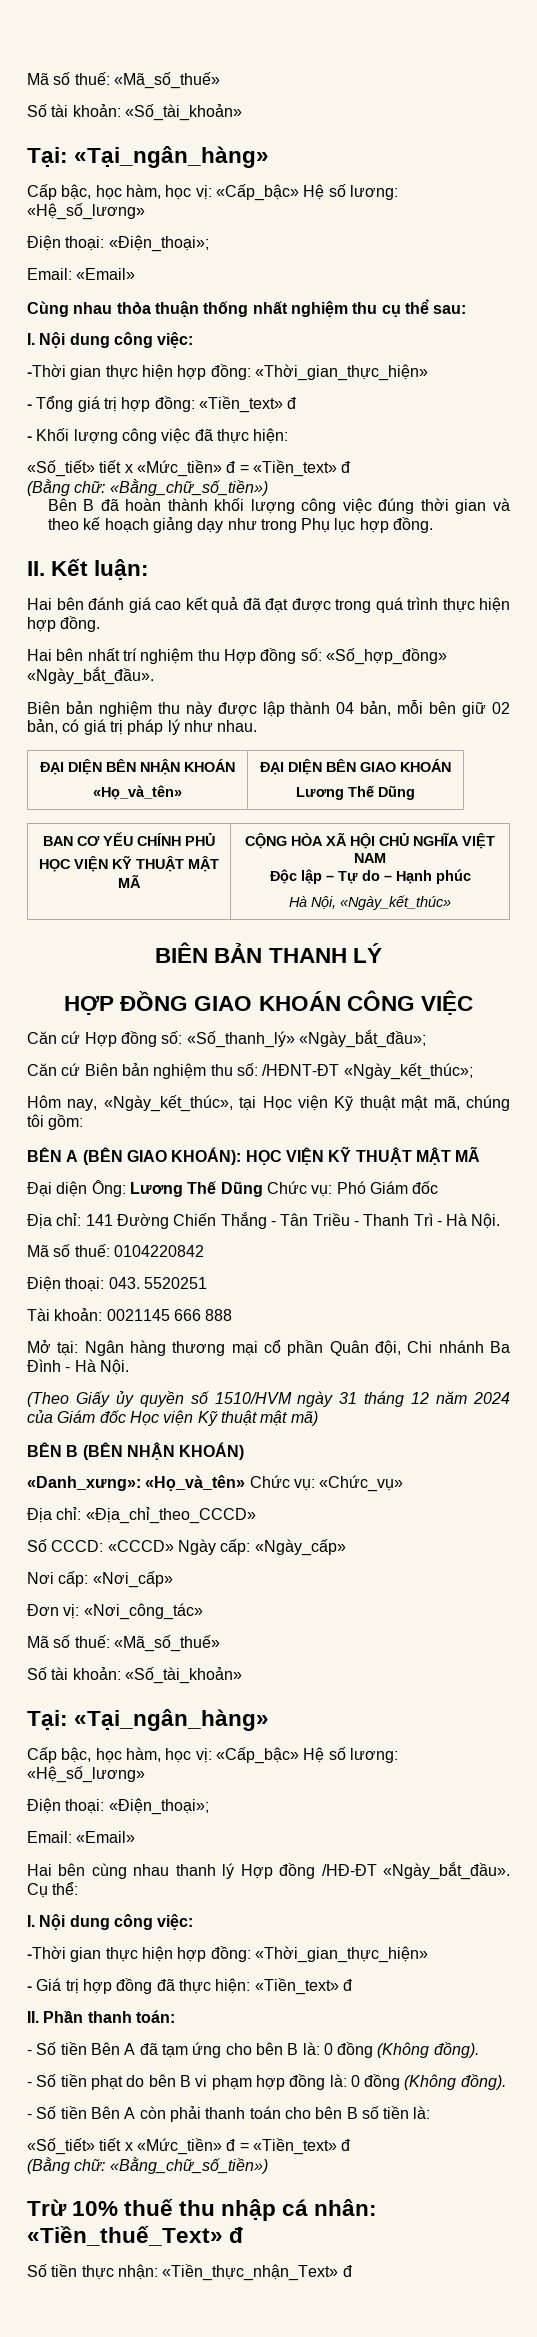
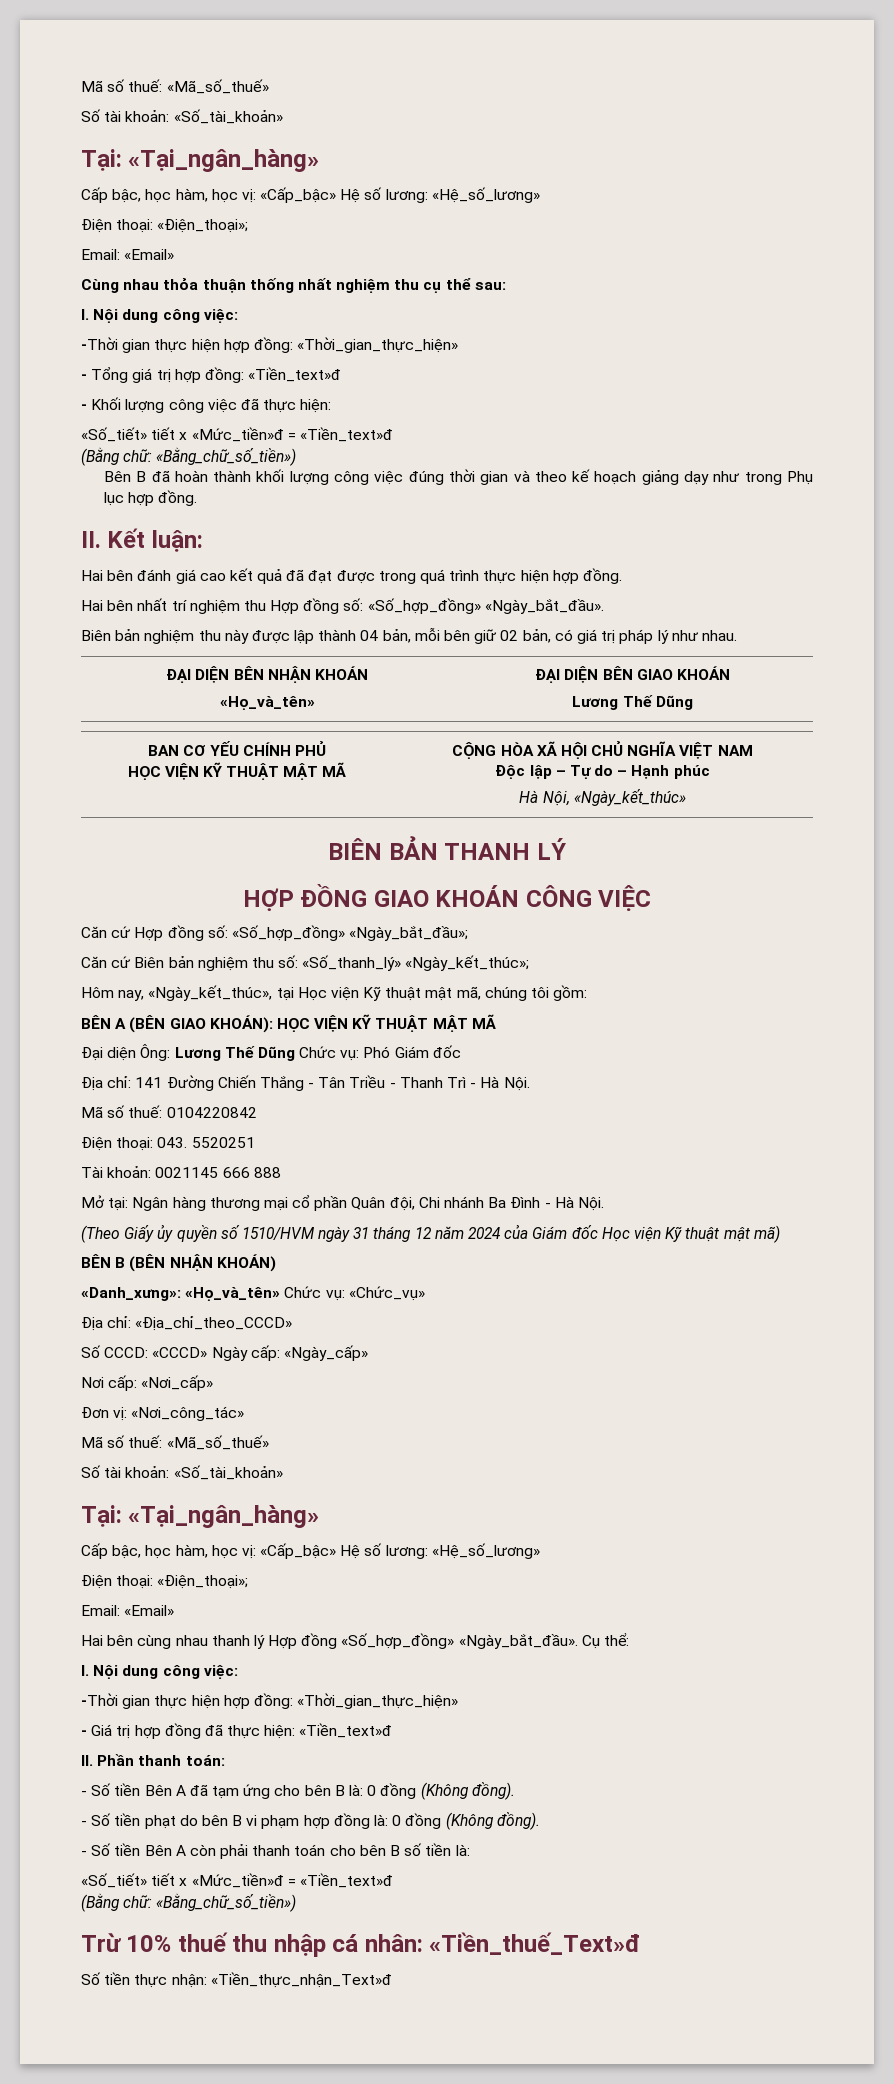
- - Tổng giá trị hợp đồng: «Tiền_text» đ
+ - Tổng giá trị hợp đồng: «Tiền_text»đ
  - Khối lượng công việc đã thực hiện:
- «Số_tiết» tiết x «Mức_tiền» đ = «Tiền_text» đ
+ «Số_tiết» tiết x «Mức_tiền»đ = «Tiền_text»đ
- Căn cứ Hợp đồng số: «Số_thanh_lý» «Ngày_bắt_đầu»;
+ Căn cứ Hợp đồng số: «Số_hợp_đồng» «Ngày_bắt_đầu»;
- Căn cứ Biên bản nghiệm thu số: /HĐNT-ĐT «Ngày_kết_thúc»;
+ Căn cứ Biên bản nghiệm thu số: «Số_thanh_lý» «Ngày_kết_thúc»;
- Hai bên cùng nhau thanh lý Hợp đồng /HĐ-ĐT «Ngày_bắt_đầu».
+ Hai bên cùng nhau thanh lý Hợp đồng «Số_hợp_đồng» «Ngày_bắt_đầu».
- - Giá trị hợp đồng đã thực hiện: «Tiền_text» đ
+ - Giá trị hợp đồng đã thực hiện: «Tiền_text»đ
  - Số tiền Bên A còn phải thanh toán cho bên B số tiền là:
- «Số_tiết» tiết x «Mức_tiền» đ = «Tiền_text» đ
+ «Số_tiết» tiết x «Mức_tiền»đ = «Tiền_text»đ
- Trừ 10% thuế thu nhập cá nhân: «Tiền_thuế_Text» đ
+ Trừ 10% thuế thu nhập cá nhân: «Tiền_thuế_Text»đ
- Số tiền thực nhận: «Tiền_thực_nhận_Text» đ
+ Số tiền thực nhận: «Tiền_thực_nhận_Text»đ

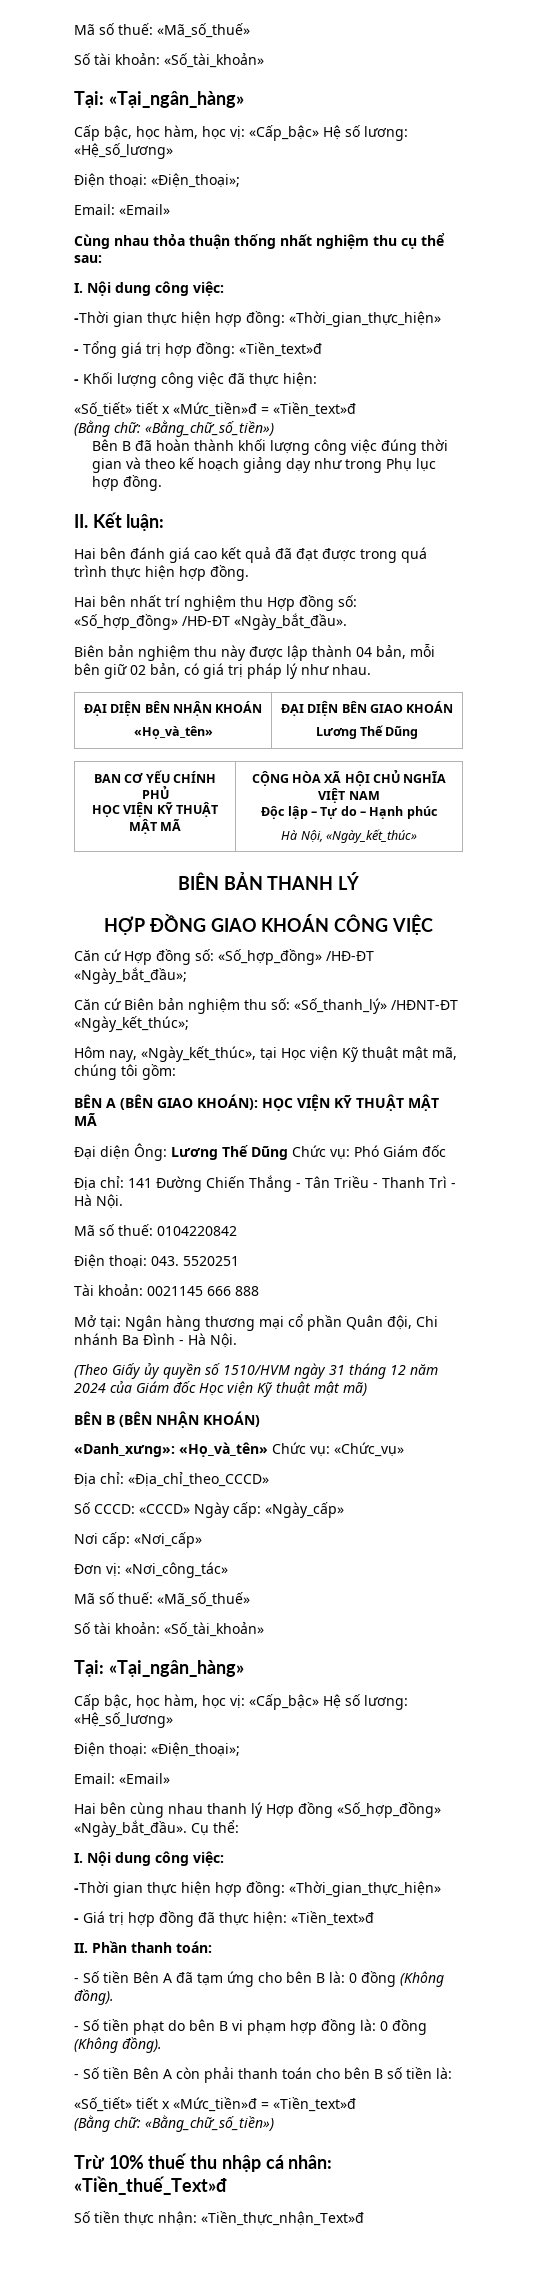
- Hai bên nhất trí nghiệm thu Hợp đồng số: «Số_hợp_đồng» «Ngày_bắt_đầu».
+ Hai bên nhất trí nghiệm thu Hợp đồng số: «Số_hợp_đồng» /HĐ-ĐT «Ngày_bắt_đầu».
- Căn cứ Hợp đồng số: «Số_hợp_đồng» «Ngày_bắt_đầu»;
+ Căn cứ Hợp đồng số: «Số_hợp_đồng» /HĐ-ĐT «Ngày_bắt_đầu»;
- Căn cứ Biên bản nghiệm thu số: «Số_thanh_lý» «Ngày_kết_thúc»;
+ Căn cứ Biên bản nghiệm thu số: «Số_thanh_lý» /HĐNT-ĐT «Ngày_kết_thúc»;

